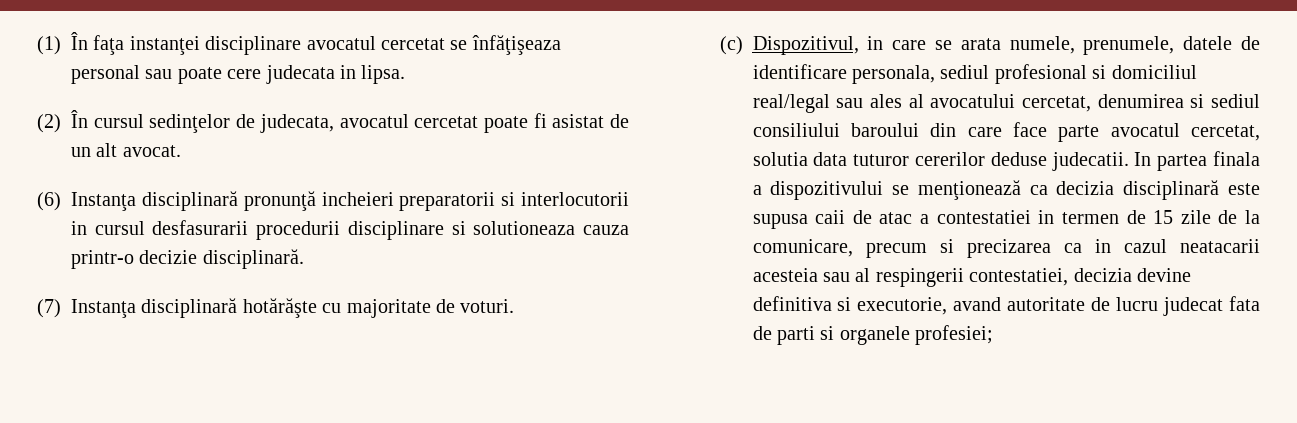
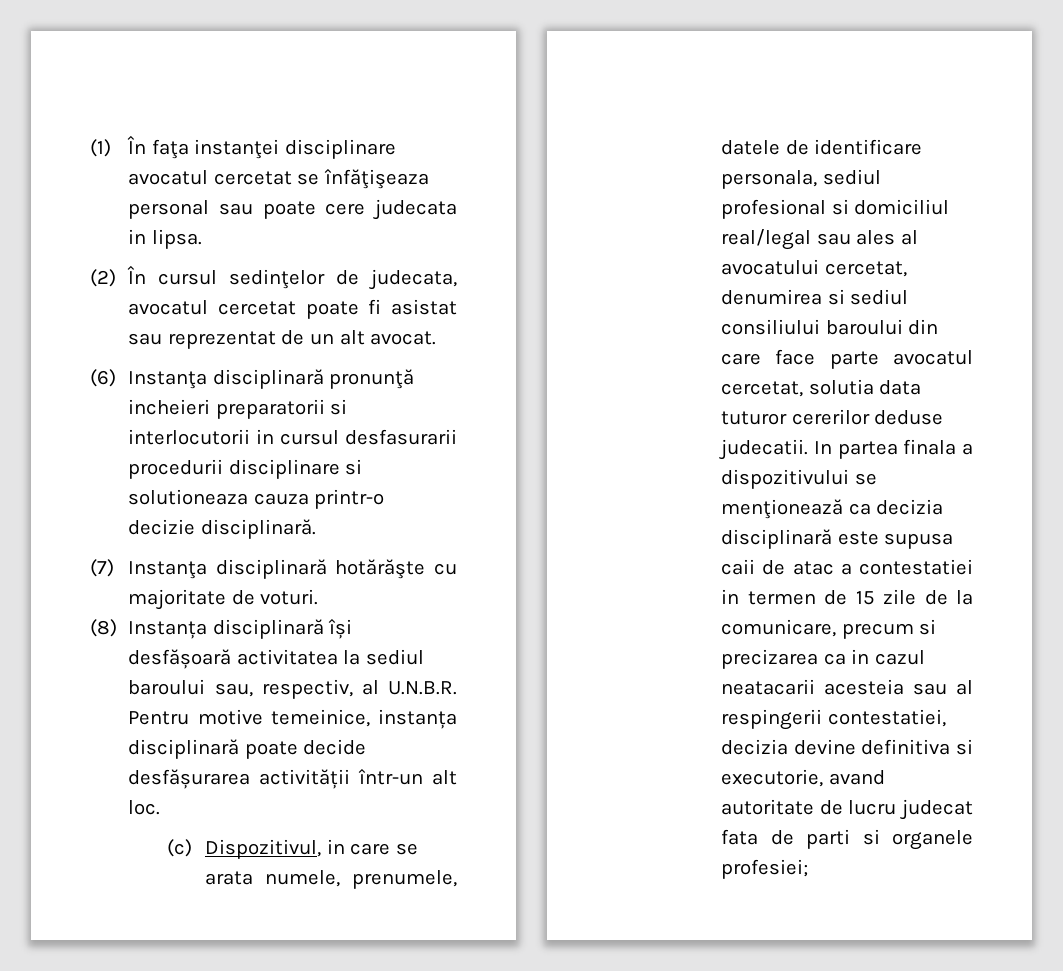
- (2) În cursul sedinţelor de judecata, avocatul cercetat poate fi asistat de un alt avocat.
+ (2) În cursul sedinţelor de judecata, avocatul cercetat poate fi asistat sau reprezentat de un alt avocat.
+ (8) Instanța disciplinară își desfășoară activitatea la sediul baroului sau, respectiv, al U.N.B.R. Pentru motive temeinice, instanța disciplinară poate decide desfășurarea activității într-un alt loc.

